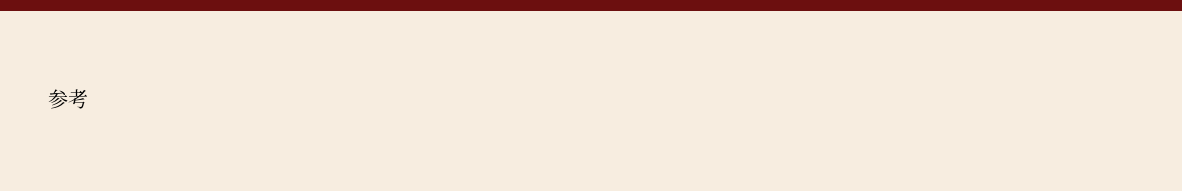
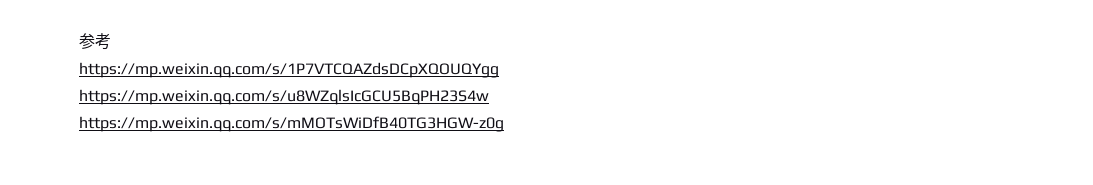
+ https://mp.weixin.qq.com/s/1P7VTCQAZdsDCpXQOUQYgg
+ https://mp.weixin.qq.com/s/u8WZqlsIcGCU5BqPH23S4w
+ https://mp.weixin.qq.com/s/mMOTsWiDfB40TG3HGW-z0g

